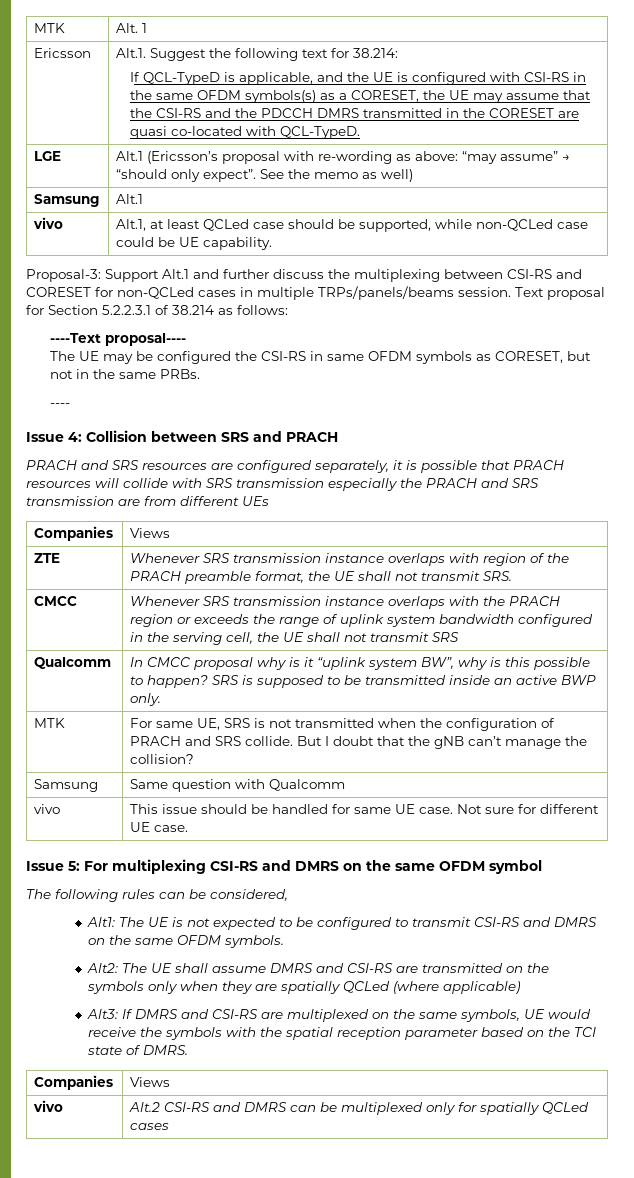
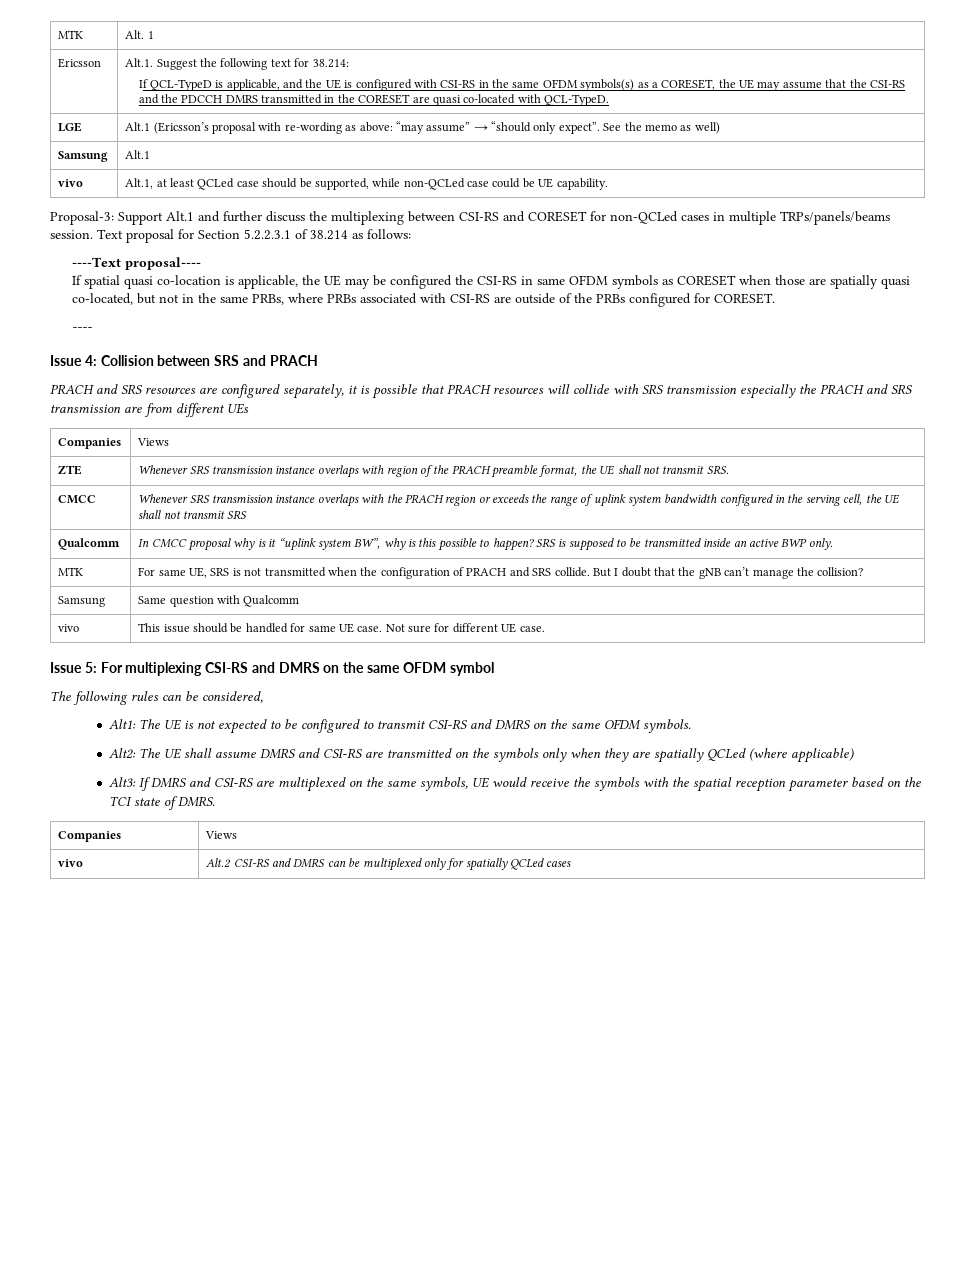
- The UE may be configured the CSI-RS in same OFDM symbols as CORESET, but not in the same PRBs.
+ If spatial quasi co-location is applicable, the UE may be configured the CSI-RS in same OFDM symbols as CORESET when those are spatially quasi co-located, but not in the same PRBs, where PRBs associated with CSI-RS are outside of the PRBs configured for CORESET.

